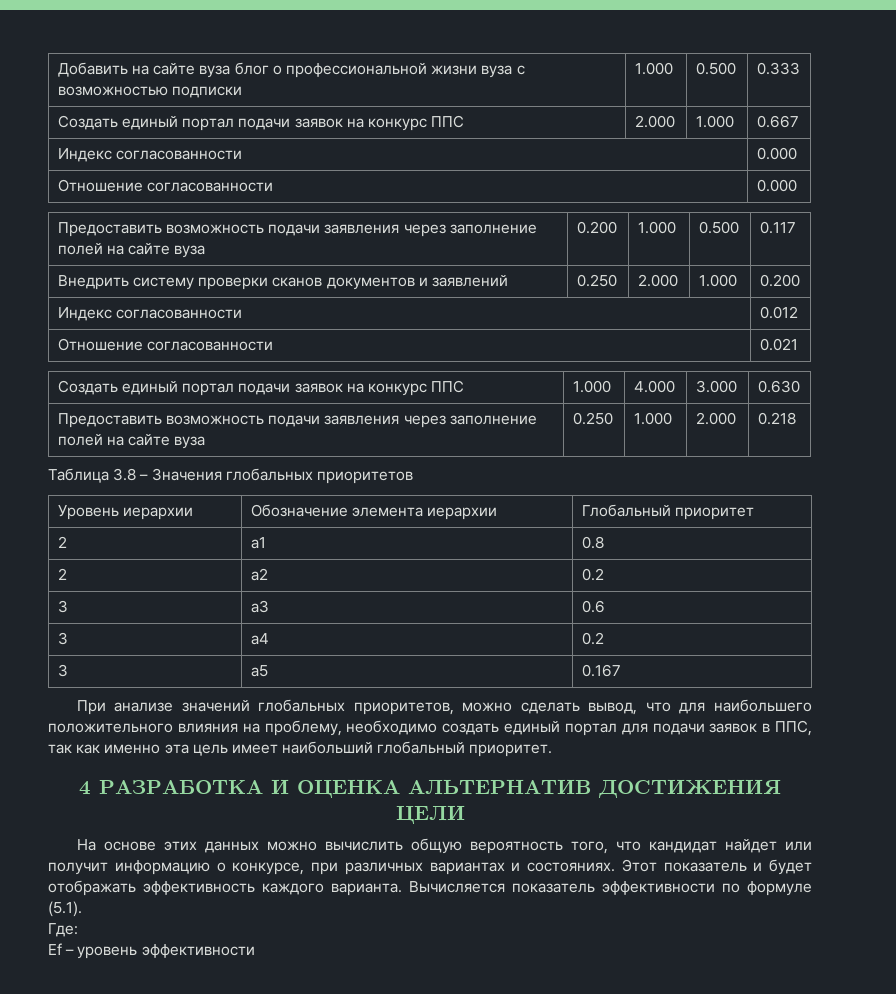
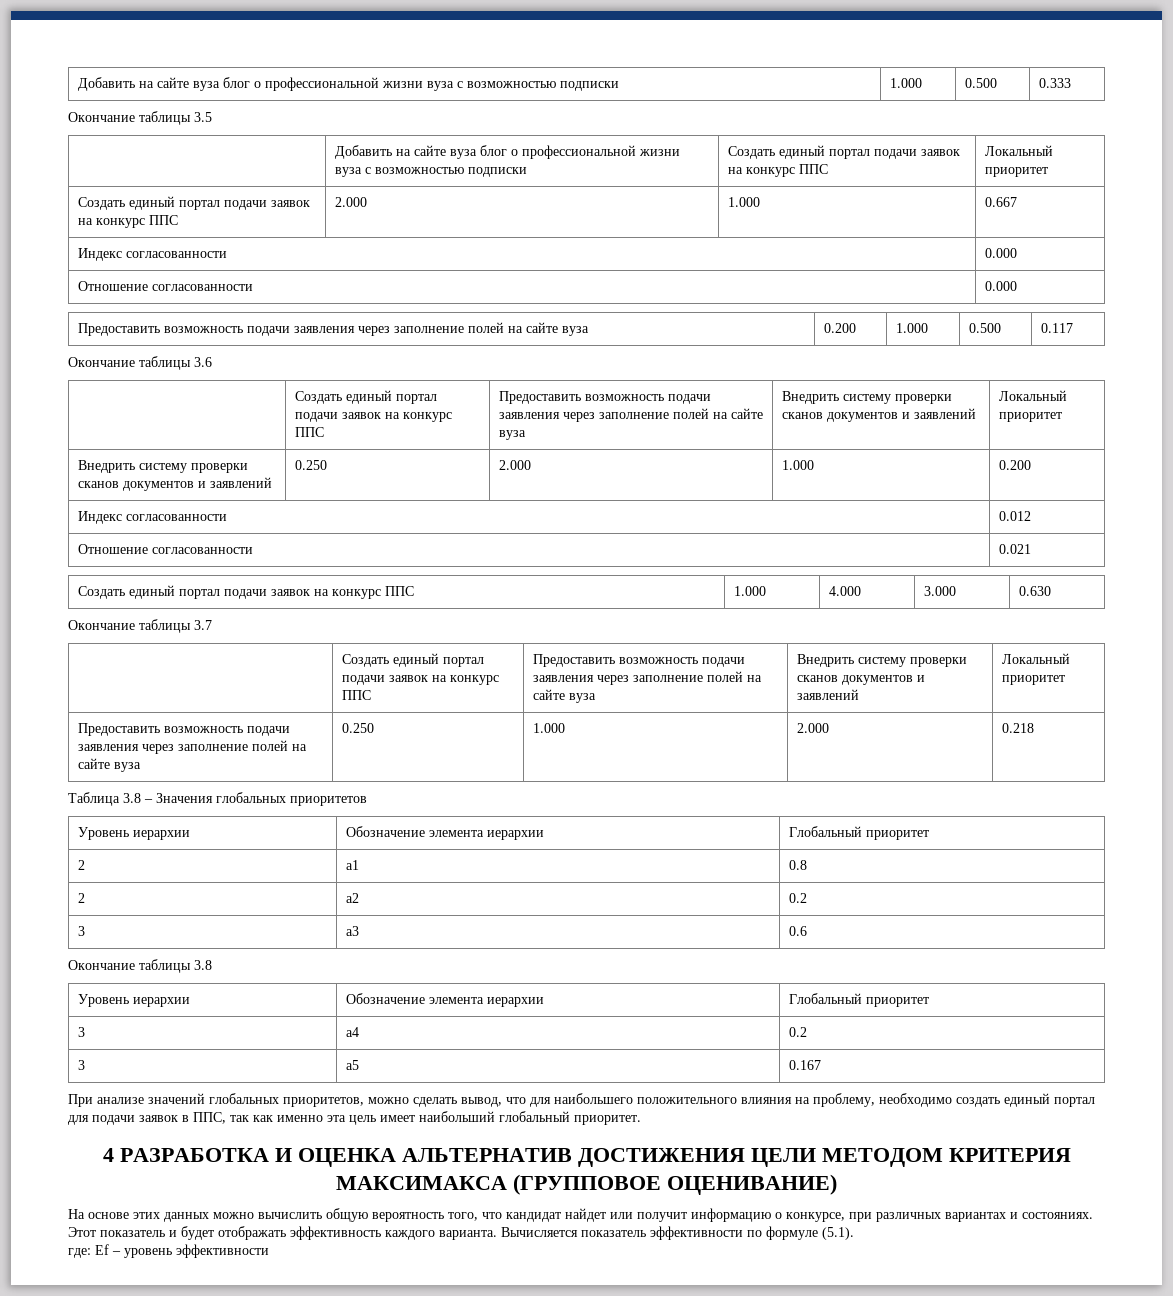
+ Окончание таблицы 3.5
+ | Добавить на сайте вуза блог о профессиональной жизни вуза с возможностью подписки | Создать единый портал подачи заявок на конкурс ППС | Локальный приоритет
+ Окончание таблицы 3.6
+ | Создать единый портал подачи заявок на конкурс ППС | Предоставить возможность подачи заявления через заполнение полей на сайте вуза | Внедрить систему проверки сканов документов и заявлений | Локальный приоритет
+ Окончание таблицы 3.7
+ | Создать единый портал подачи заявок на конкурс ППС | Предоставить возможность подачи заявления через заполнение полей на сайте вуза | Внедрить систему проверки сканов документов и заявлений | Локальный приоритет
+ Окончание таблицы 3.8
+ Уровень иерархии | Обозначение элемента иерархии | Глобальный приоритет
- 4 РАЗРАБОТКА И ОЦЕНКА АЛЬТЕРНАТИВ ДОСТИЖЕНИЯ ЦЕЛИ
+ 4 РАЗРАБОТКА И ОЦЕНКА АЛЬТЕРНАТИВ ДОСТИЖЕНИЯ ЦЕЛИ МЕТОДОМ КРИТЕРИЯ МАКСИМАКСА (ГРУППОВОЕ ОЦЕНИВАНИЕ)
- Где:
- Ef – уровень эффективности
+ где: Ef – уровень эффективности

